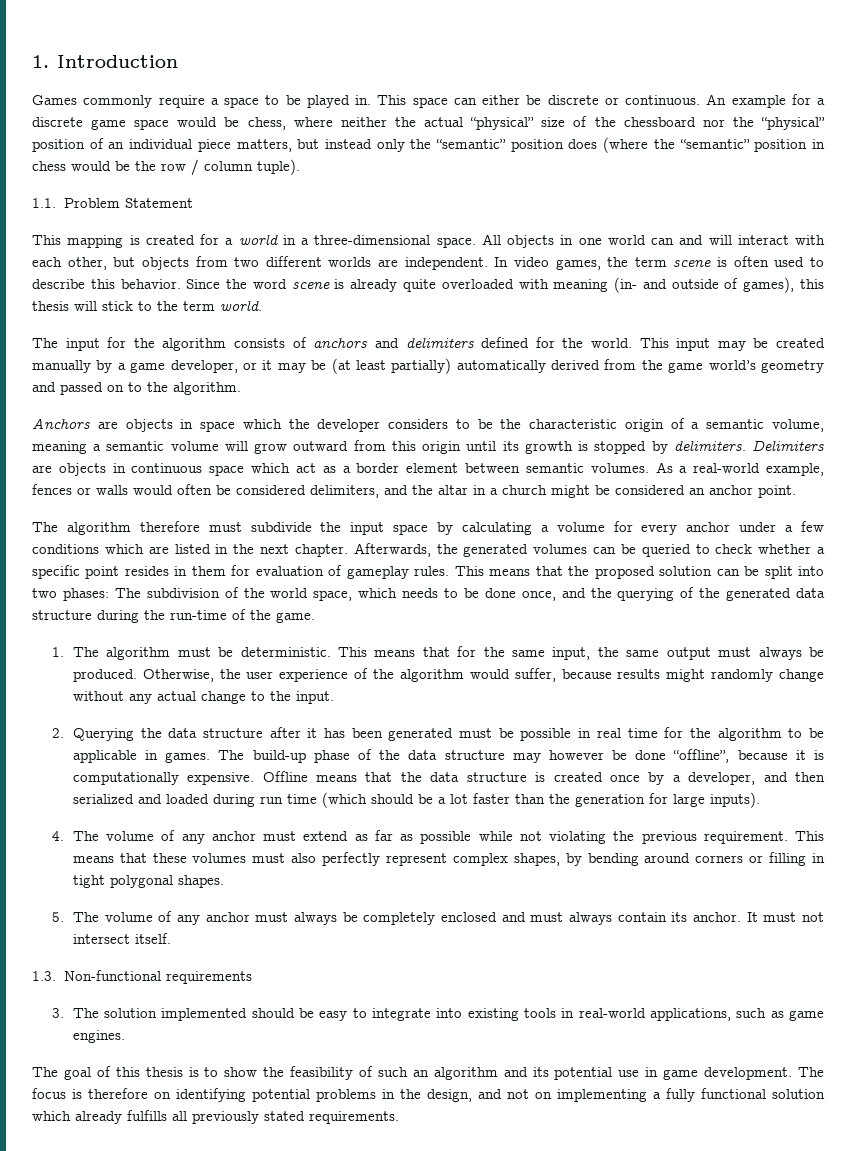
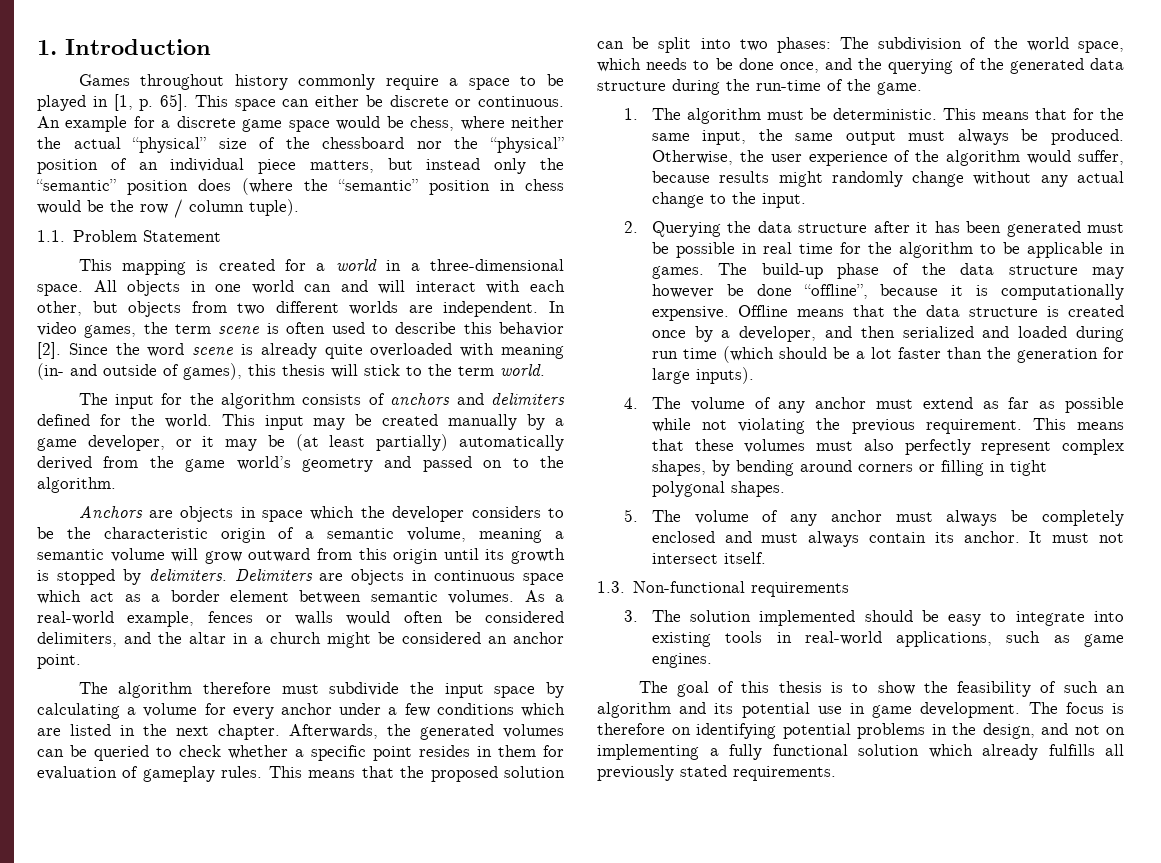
- Games commonly require a space to be played in.
+ Games throughout history commonly require a space to be played in [1, p. 65].
- In video games, the term scene is often used to describe this behavior.
+ In video games, the term scene is often used to describe this behavior [2].

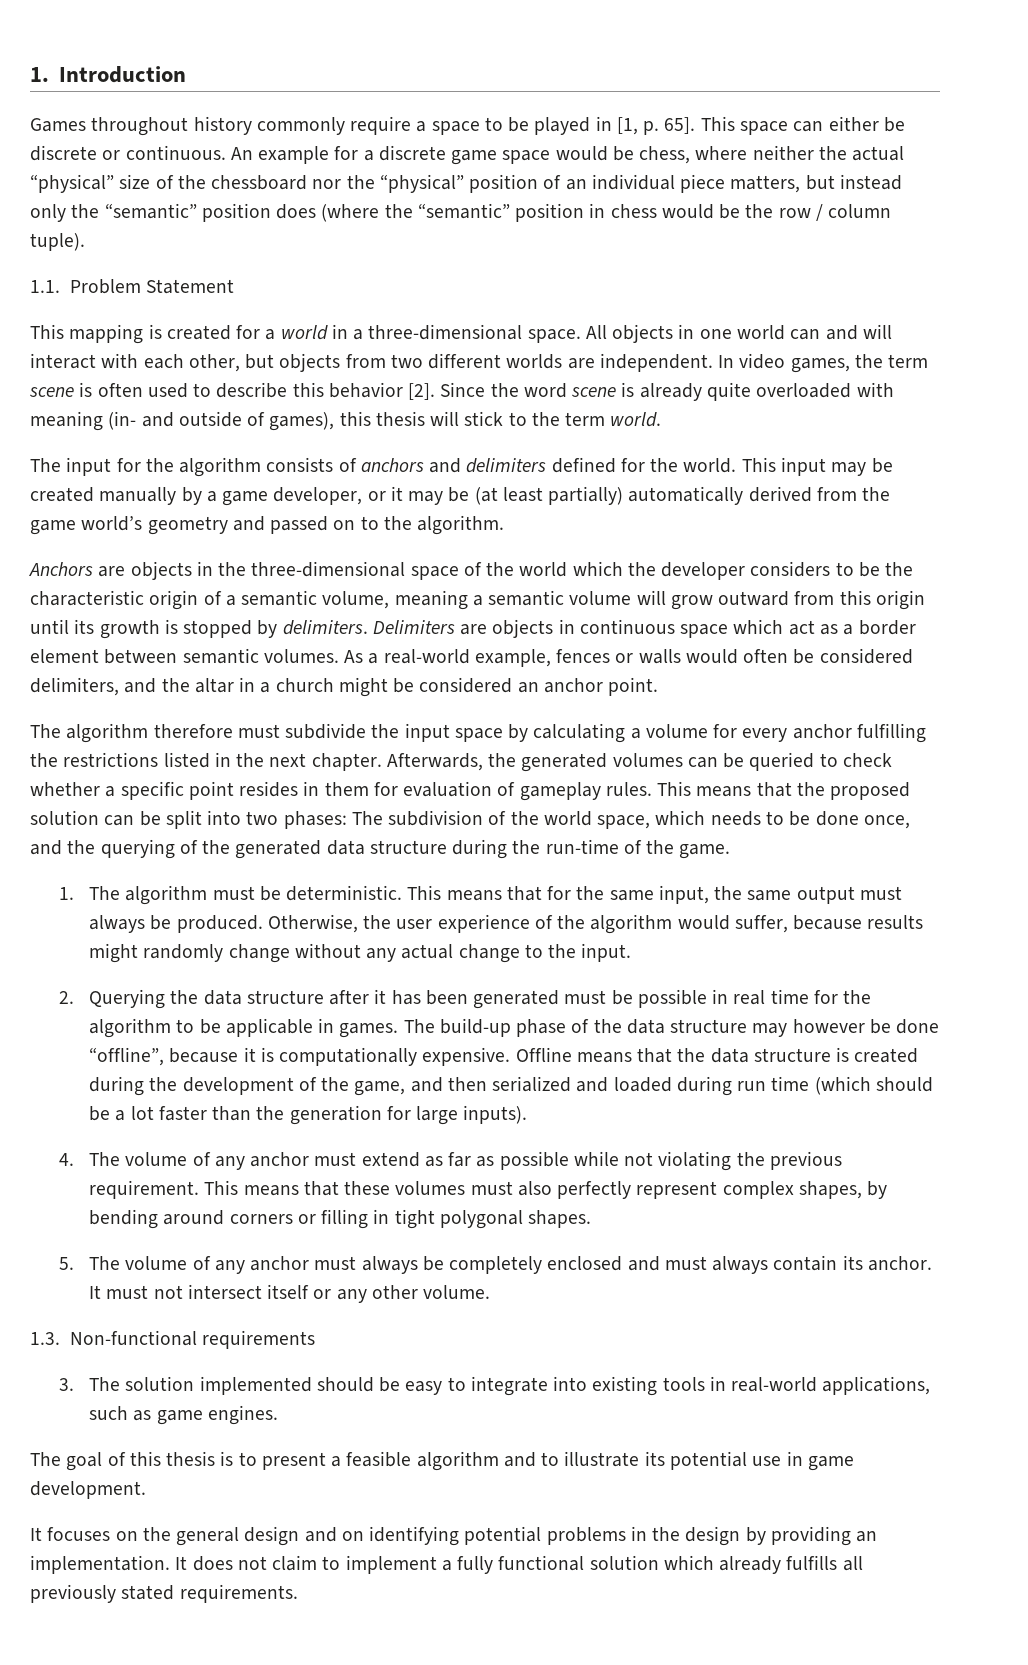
- Anchors are objects in space which the developer considers to be the characteristic origin of a semantic volume, meaning a semantic volume will grow outward from this origin until its growth is stopped by delimiters.
+ Anchors are objects in the three-dimensional space of the world which the developer considers to be the characteristic origin of a semantic volume, meaning a semantic volume will grow outward from this origin until its growth is stopped by delimiters.
- The algorithm therefore must subdivide the input space by calculating a volume for every anchor under a few conditions which are listed in the next chapter.
+ The algorithm therefore must subdivide the input space by calculating a volume for every anchor fulfilling the restrictions listed in the next chapter.
- Offline means that the data structure is created once by a developer, and then serialized and loaded during run time (which should be a lot faster than the generation for large inputs).
+ Offline means that the data structure is created during the development of the game, and then serialized and loaded during run time (which should be a lot faster than the generation for large inputs).
- It must not intersect itself.
+ It must not intersect itself or any other volume.
- The goal of this thesis is to show the feasibility of such an algorithm and its potential use in game development. The focus is therefore on identifying potential problems in the design, and not on implementing a fully functional solution which already fulfills all previously stated requirements.
+ The goal of this thesis is to present a feasible algorithm and to illustrate its potential use in game development.
+ It focuses on the general design and on identifying potential problems in the design by providing an implementation. It does not claim to implement a fully functional solution which already fulfills all previously stated requirements.

